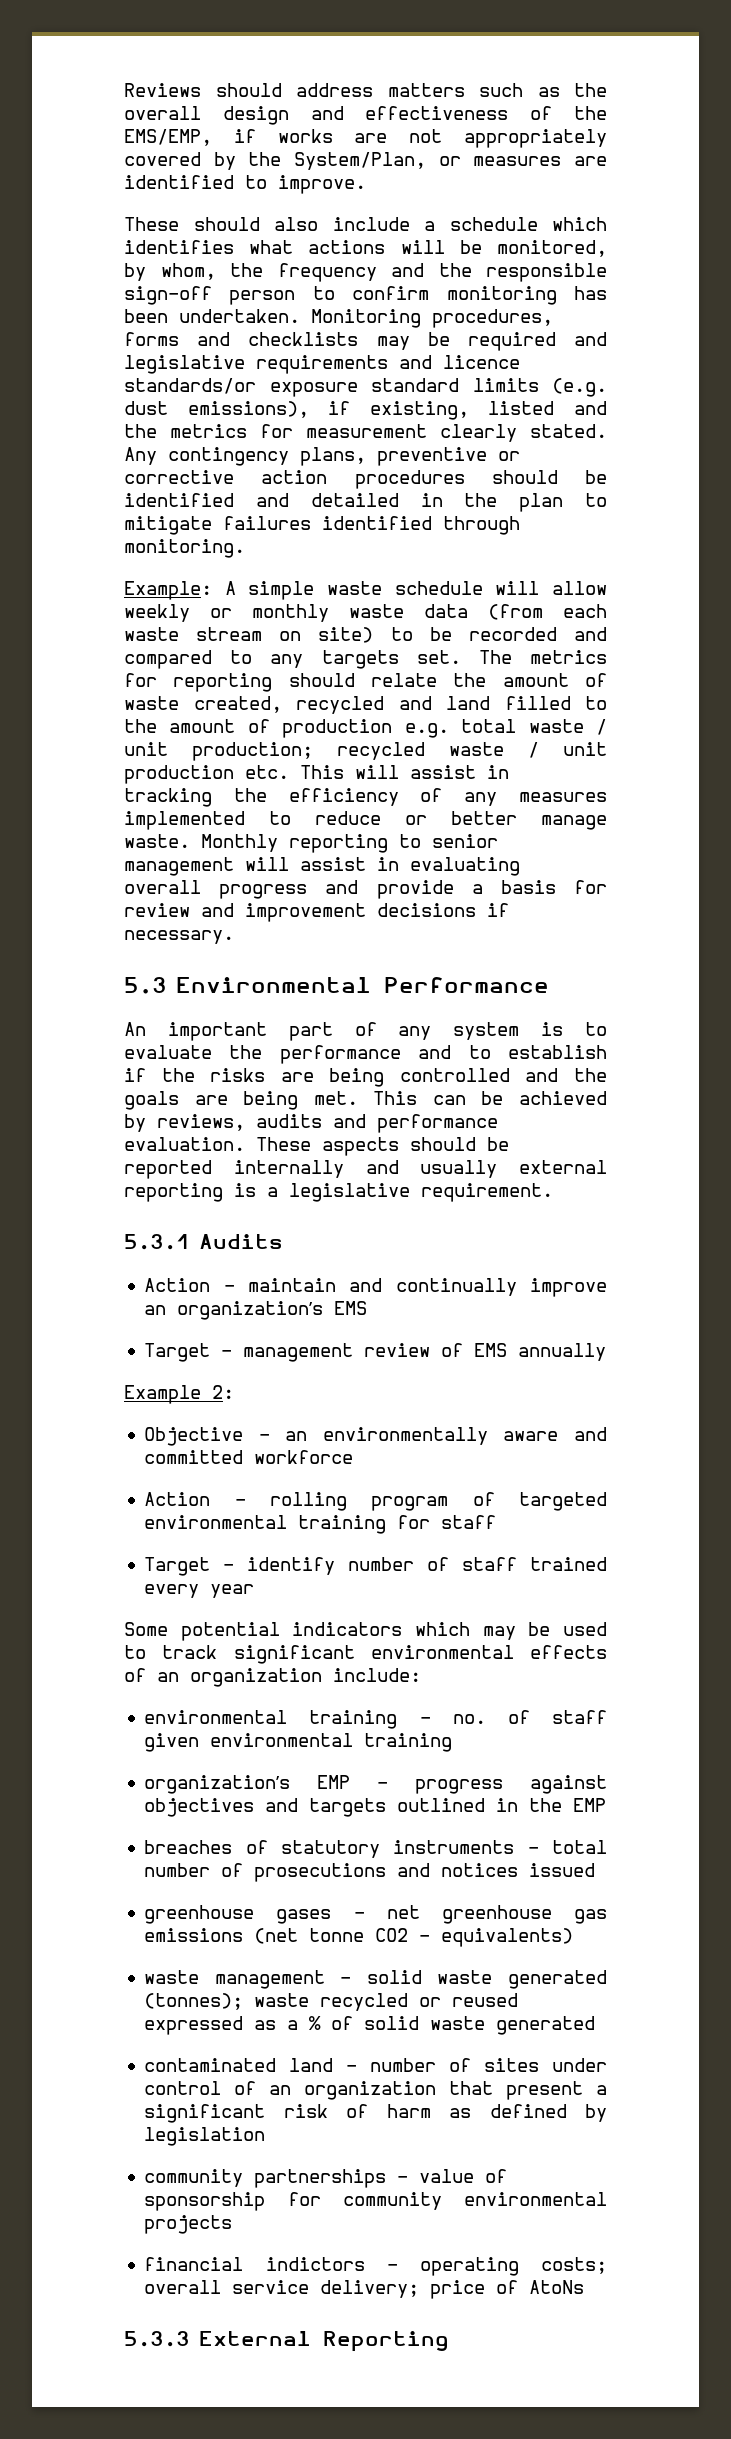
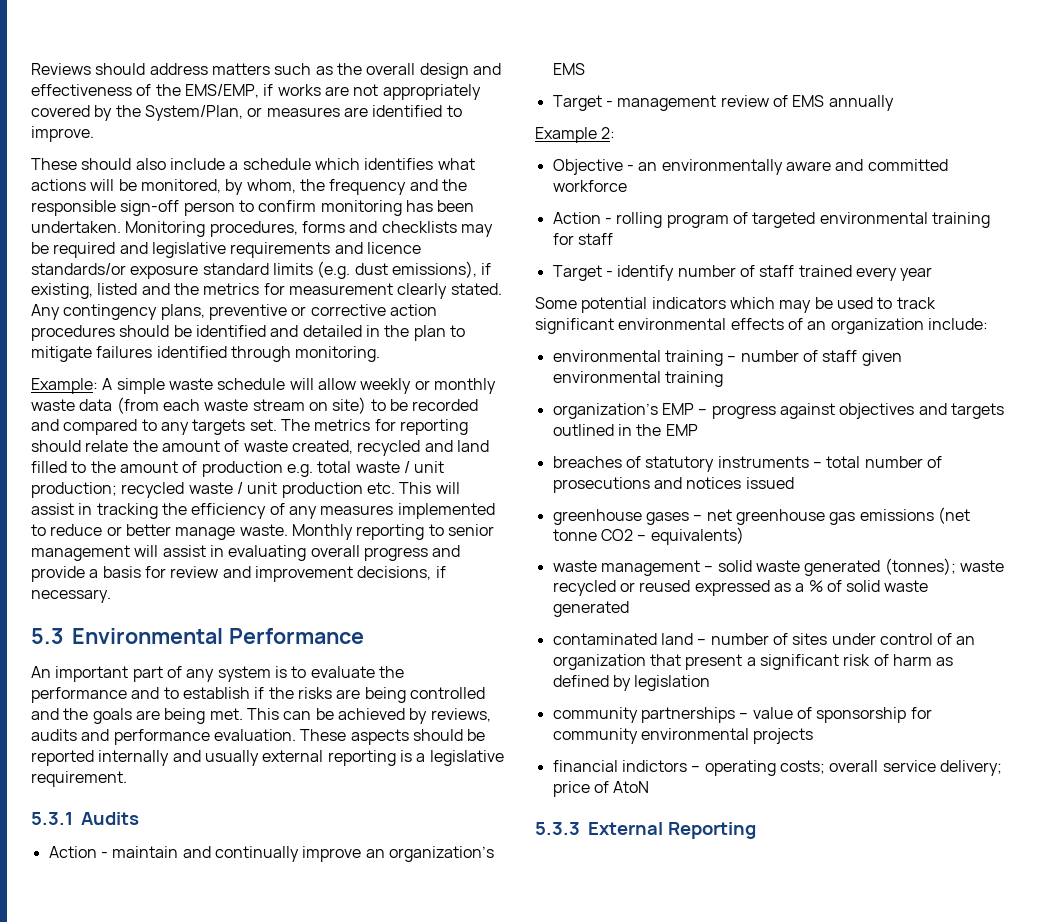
- Monthly reporting to senior management will assist in evaluating overall progress and provide a basis for review and improvement decisions if necessary.
+ Monthly reporting to senior management will assist in evaluating overall progress and provide a basis for review and improvement decisions, if necessary.
- environmental training – no. of staff given environmental training
+ environmental training – number of staff given environmental training
- financial indictors – operating costs; overall service delivery; price of AtoNs
+ financial indictors – operating costs; overall service delivery; price of AtoN

